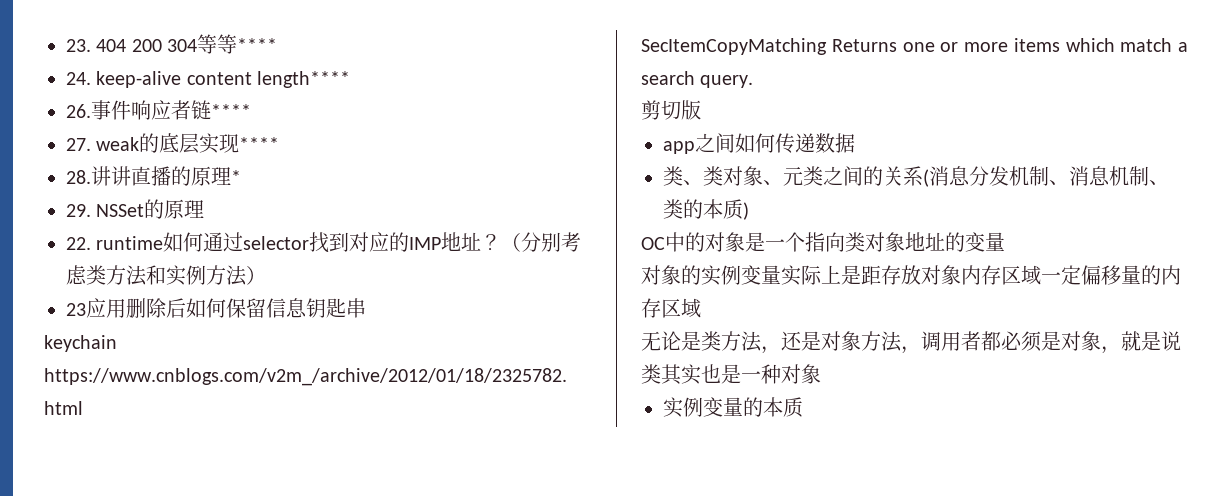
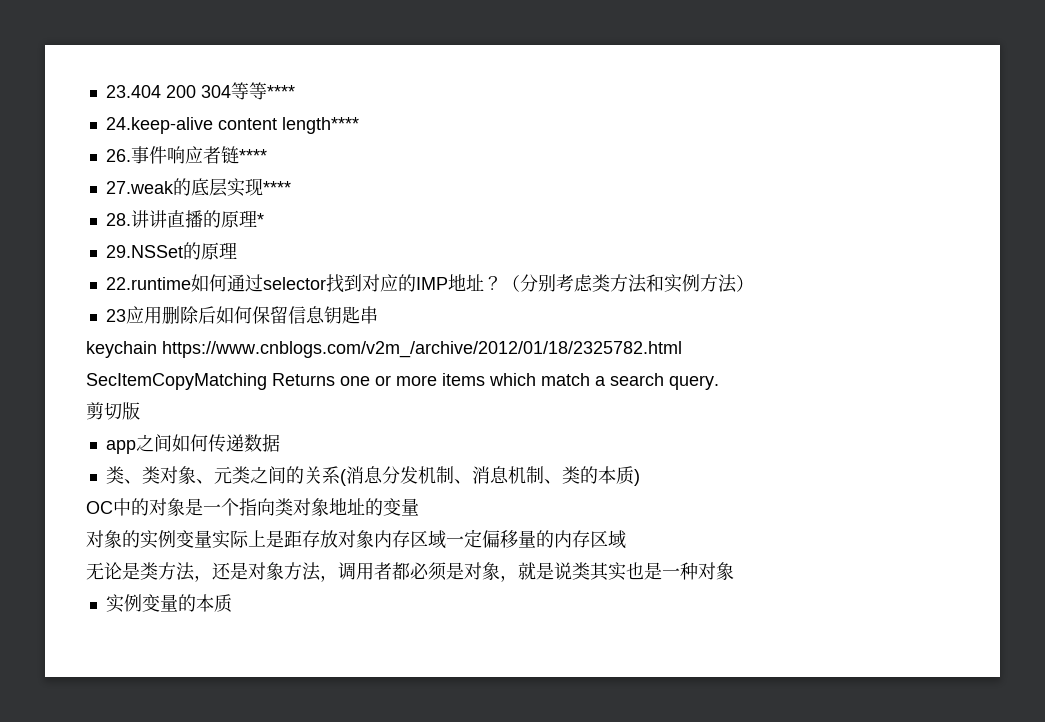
- 23. 404 200 304等等****
+ 23.404 200 304等等****
- 24. keep-alive content length****
+ 24.keep-alive content length****
- 27. weak的底层实现****
+ 27.weak的底层实现****
- 29. NSSet的原理
+ 29.NSSet的原理
- 22. runtime如何通过selector找到对应的IMP地址？
+ 22.runtime如何通过selector找到对应的IMP地址？

